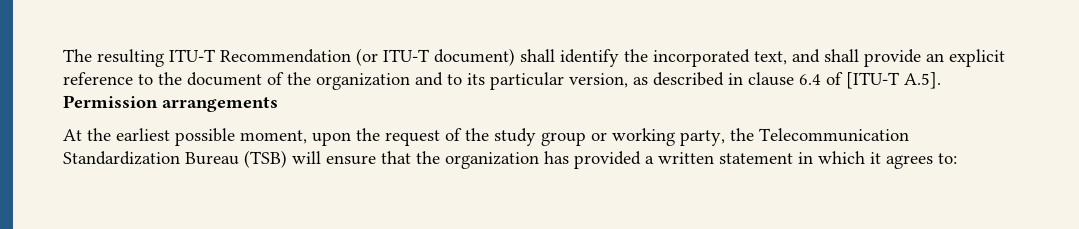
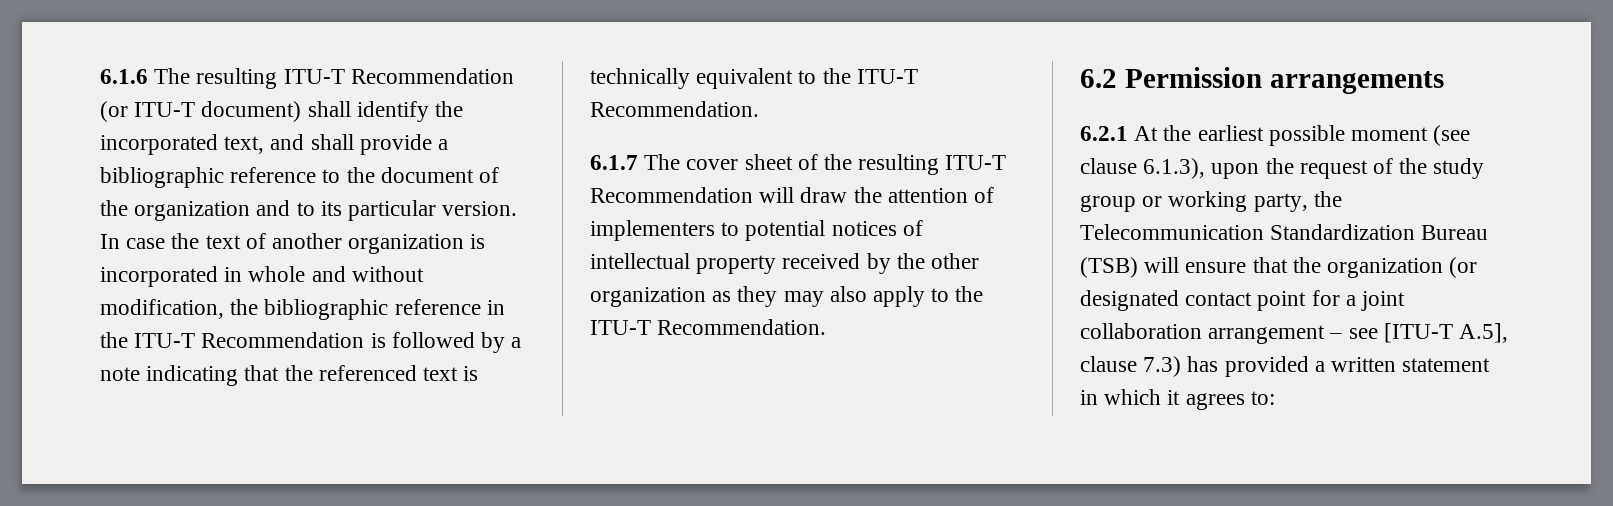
- The resulting ITU-T Recommendation (or ITU-T document) shall identify the incorporated text, and shall provide an explicit reference to the document of the organization and to its particular version, as described in clause 6.4 of [ITU-T A.5]. Permission arrangements
+ 6.1.6 The resulting ITU-T Recommendation (or ITU-T document) shall identify the incorporated text, and shall provide a bibliographic reference to the document of the organization and to its particular version. In case the text of another organization is incorporated in whole and without modification, the bibliographic reference in the ITU-T Recommendation is followed by a note indicating that the referenced text is technically equivalent to the ITU-T Recommendation.
+ 6.1.7 The cover sheet of the resulting ITU-T Recommendation will draw the attention of implementers to potential notices of intellectual property received by the other organization as they may also apply to the ITU-T Recommendation.
+ 6.2 Permission arrangements
- At the earliest possible moment, upon the request of the study group or working party, the Telecommunication Standardization Bureau (TSB) will ensure that the organization has provided a written statement in which it agrees to:
+ 6.2.1 At the earliest possible moment (see clause 6.1.3), upon the request of the study group or working party, the Telecommunication Standardization Bureau (TSB) will ensure that the organization (or designated contact point for a joint collaboration arrangement – see [ITU-T A.5], clause 7.3) has provided a written statement in which it agrees to:

